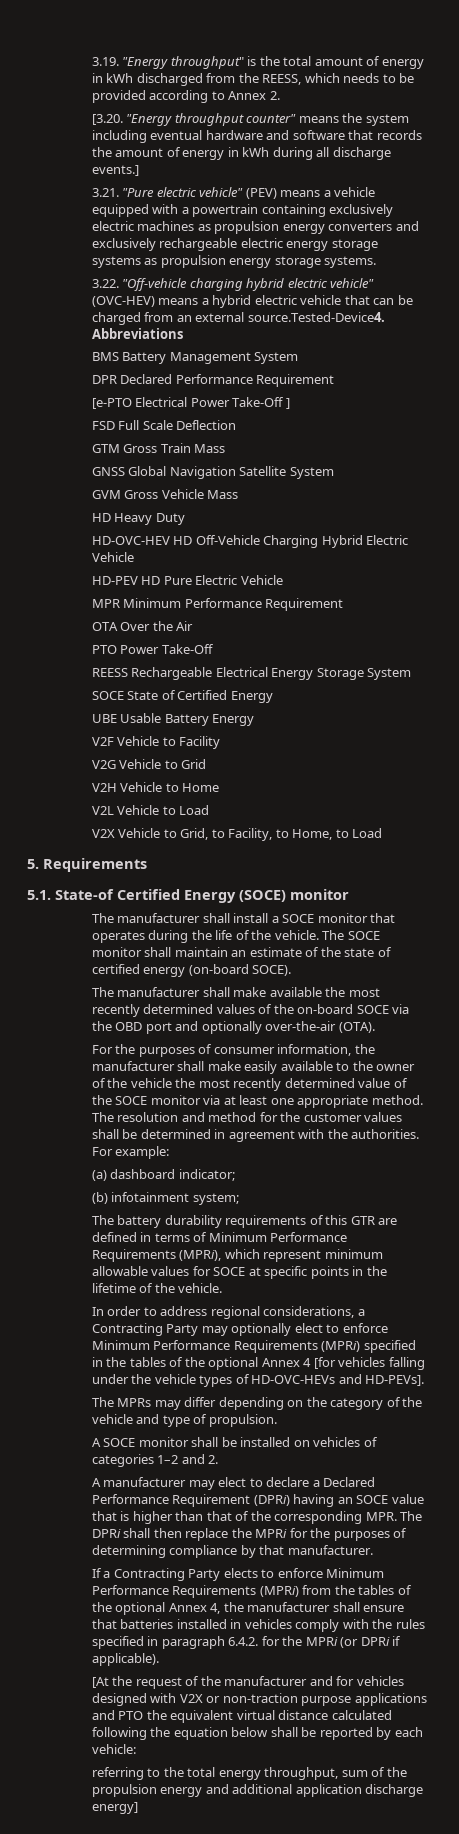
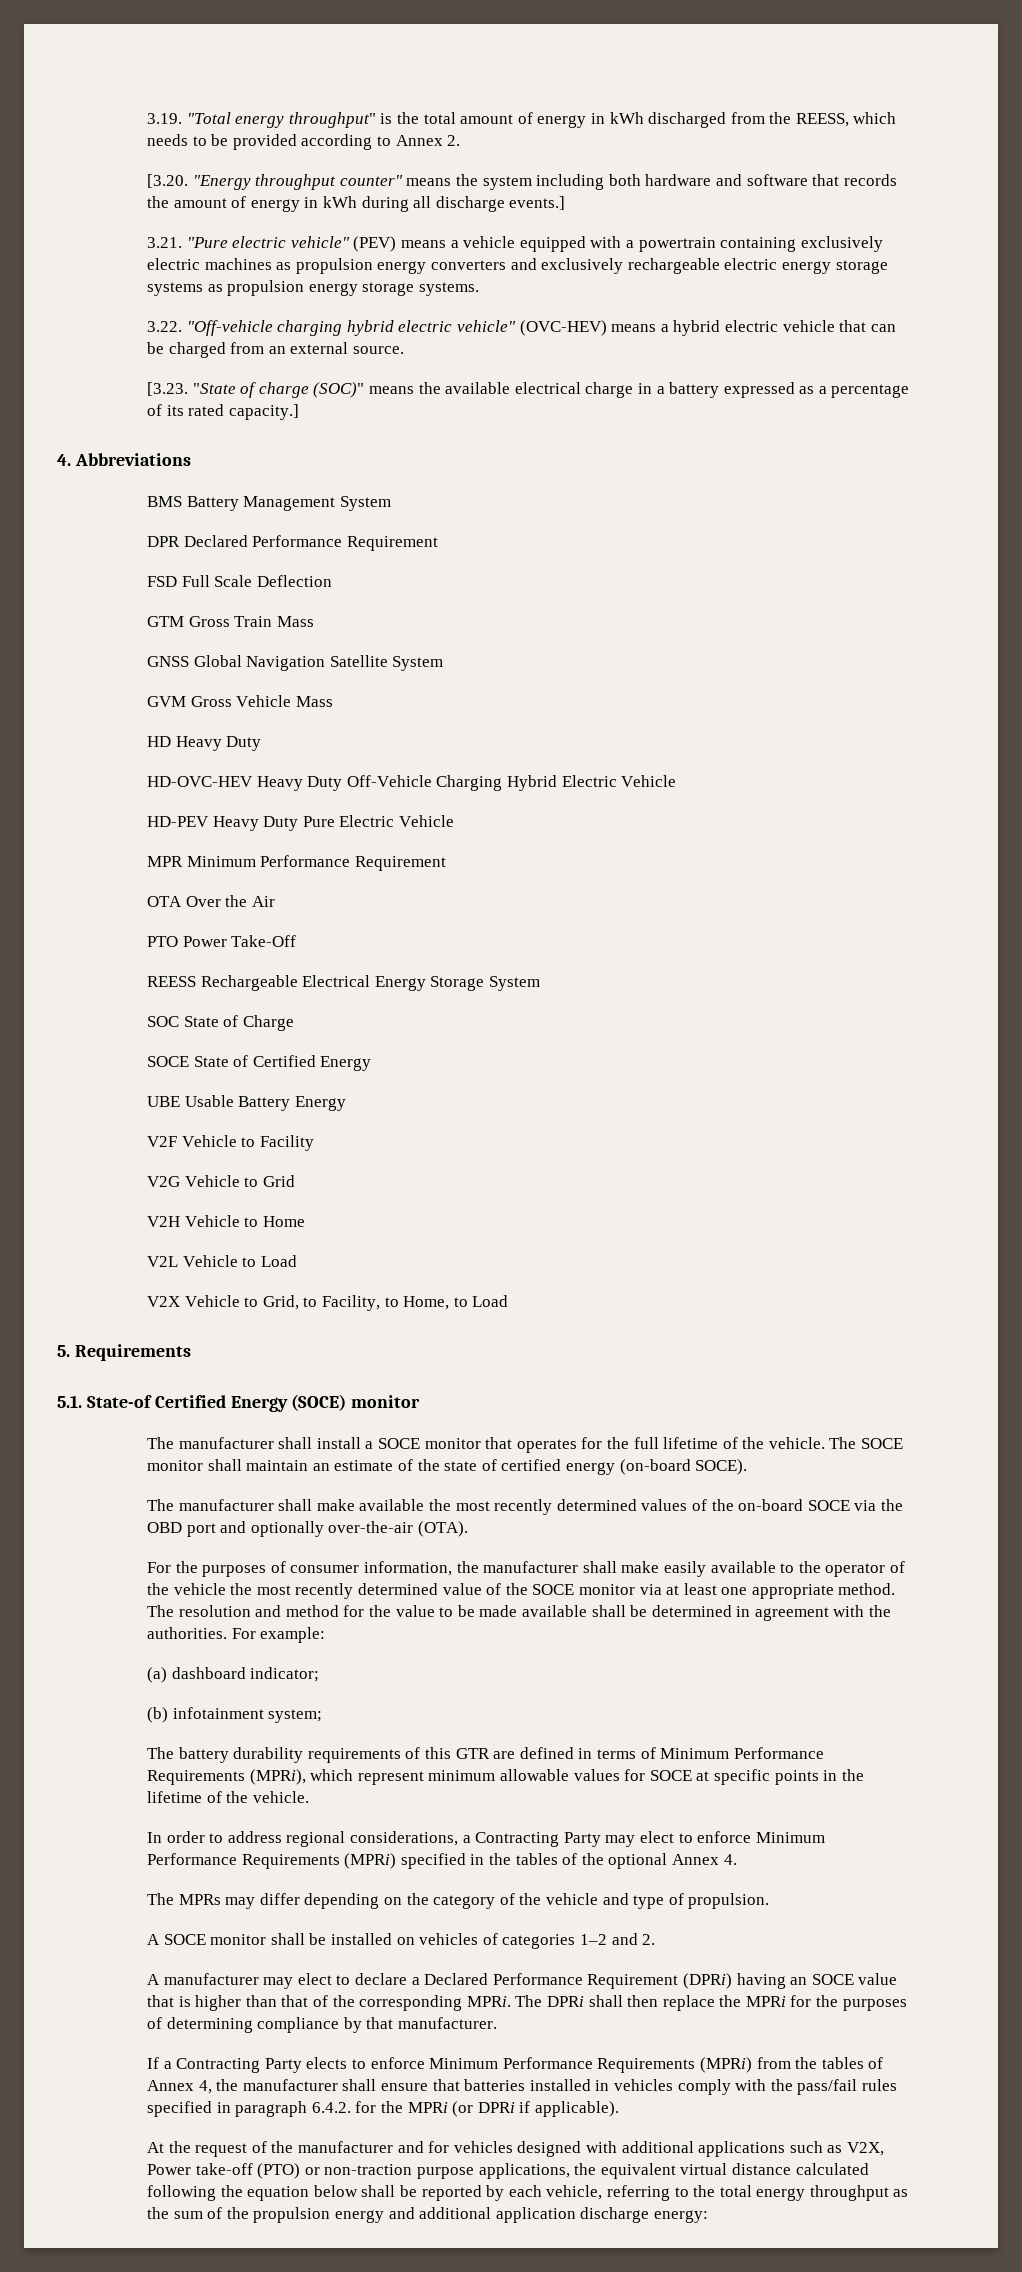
- 3.19. "Energy throughput" is the total amount of energy in kWh discharged from the REESS, which needs to be provided according to Annex 2.
+ 3.19. "Total energy throughput" is the total amount of energy in kWh discharged from the REESS, which needs to be provided according to Annex 2.
- [3.20. "Energy throughput counter" means the system including eventual hardware and software that records the amount of energy in kWh during all discharge events.]
+ [3.20. "Energy throughput counter" means the system including both hardware and software that records the amount of energy in kWh during all discharge events.]
- 3.22. "Off-vehicle charging hybrid electric vehicle" (OVC-HEV) means a hybrid electric vehicle that can be charged from an external source.Tested-Device4. Abbreviations
+ 3.22. "Off-vehicle charging hybrid electric vehicle" (OVC-HEV) means a hybrid electric vehicle that can be charged from an external source.
+ [3.23. "State of charge (SOC)" means the available electrical charge in a battery expressed as a percentage of its rated capacity.]
+ 4. Abbreviations
- [e-PTO Electrical Power Take-Off ]
- HD-OVC-HEV HD Off-Vehicle Charging Hybrid Electric Vehicle
+ HD-OVC-HEV Heavy Duty Off-Vehicle Charging Hybrid Electric Vehicle
- HD-PEV HD Pure Electric Vehicle
+ HD-PEV Heavy Duty Pure Electric Vehicle
+ SOC State of Charge
- The manufacturer shall install a SOCE monitor that operates during the life of the vehicle.
+ The manufacturer shall install a SOCE monitor that operates for the full lifetime of the vehicle.
- For the purposes of consumer information, the manufacturer shall make easily available to the owner of the vehicle the most recently determined value of the SOCE monitor via at least one appropriate method.
+ For the purposes of consumer information, the manufacturer shall make easily available to the operator of the vehicle the most recently determined value of the SOCE monitor via at least one appropriate method.
- The resolution and method for the customer values shall be determined in agreement with the authorities.
+ The resolution and method for the value to be made available shall be determined in agreement with the authorities.
- In order to address regional considerations, a Contracting Party may optionally elect to enforce Minimum Performance Requirements (MPRi) specified in the tables of the optional Annex 4 [for vehicles falling under the vehicle types of HD-OVC-HEVs and HD-PEVs].
+ In order to address regional considerations, a Contracting Party may elect to enforce Minimum Performance Requirements (MPRi) specified in the tables of the optional Annex 4.
- A manufacturer may elect to declare a Declared Performance Requirement (DPRi) having an SOCE value that is higher than that of the corresponding MPR. The DPRi shall then replace the MPRi for the purposes of determining compliance by that manufacturer.
+ A manufacturer may elect to declare a Declared Performance Requirement (DPRi) having an SOCE value that is higher than that of the corresponding MPRi. The DPRi shall then replace the MPRi for the purposes of determining compliance by that manufacturer.
- If a Contracting Party elects to enforce Minimum Performance Requirements (MPRi) from the tables of the optional Annex 4, the manufacturer shall ensure that batteries installed in vehicles comply with the rules specified in paragraph 6.4.2. for the MPRi (or DPRi if applicable).
+ If a Contracting Party elects to enforce Minimum Performance Requirements (MPRi) from the tables of Annex 4, the manufacturer shall ensure that batteries installed in vehicles comply with the pass/fail rules specified in paragraph 6.4.2. for the MPRi (or DPRi if applicable).
- [At the request of the manufacturer and for vehicles designed with V2X or non-traction purpose applications and PTO the equivalent virtual distance calculated following the equation below shall be reported by each vehicle:
- referring to the total energy throughput, sum of the propulsion energy and additional application discharge energy]
+ At the request of the manufacturer and for vehicles designed with additional applications such as V2X, Power take-off (PTO) or non-traction purpose applications, the equivalent virtual distance calculated following the equation below shall be reported by each vehicle, referring to the total energy throughput as the sum of the propulsion energy and additional application discharge energy:

